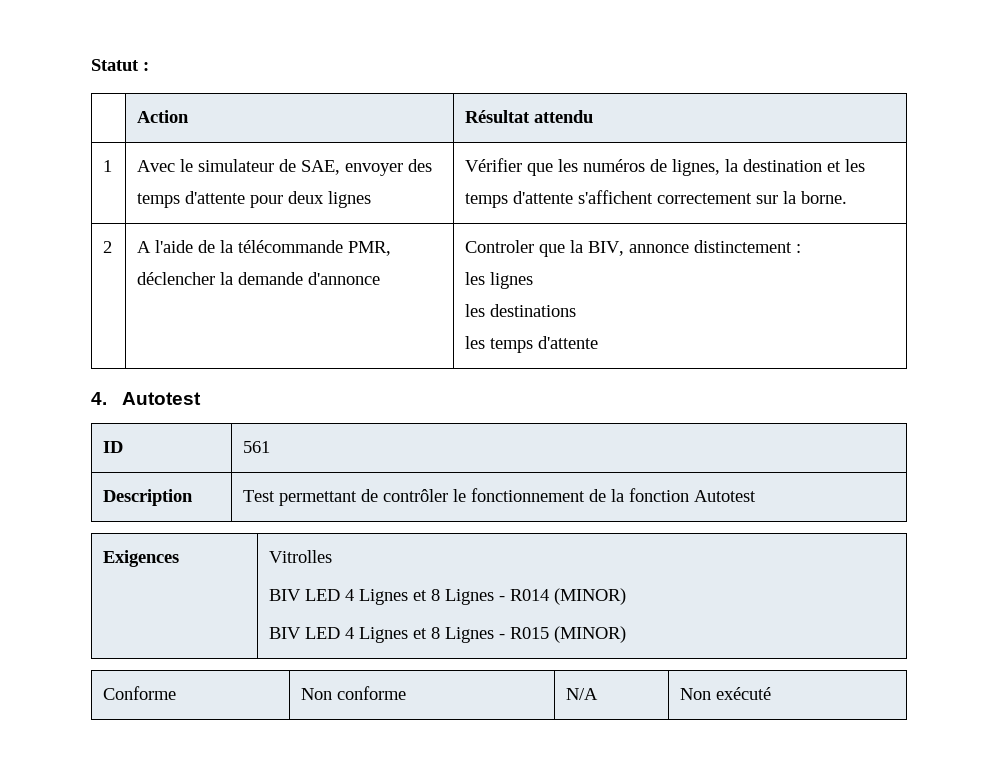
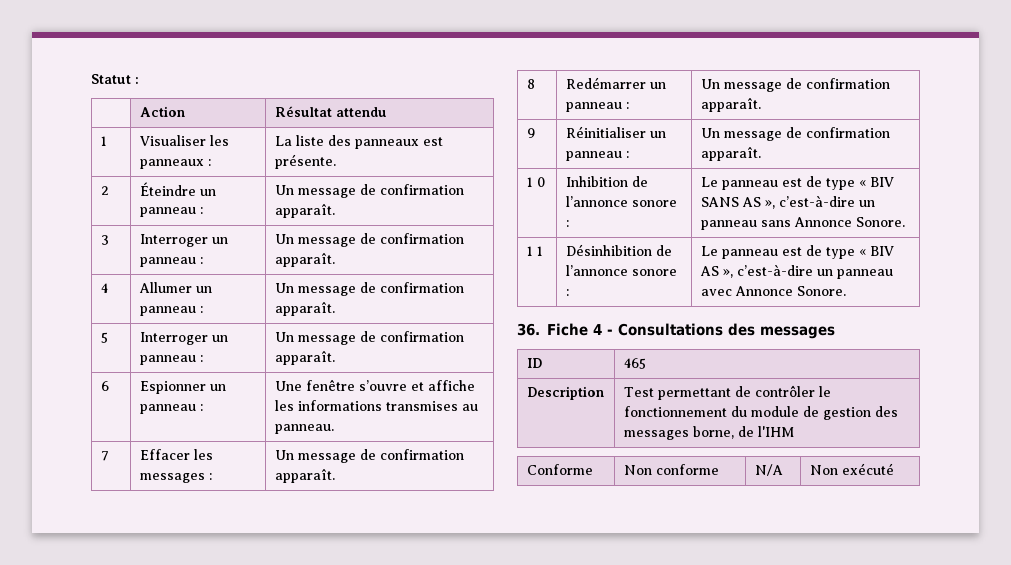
- 1 | Avec le simulateur de SAE, envoyer des temps d'attente pour deux lignes | Vérifier que les numéros de lignes, la destination et les temps d'attente s'affichent correctement sur la borne.
- 2 | A l'aide de la télécommande PMR, déclencher la demande d'annonce | Controler que la BIV, annonce distinctement :
- les lignes
- les destinations
- les temps d'attente
- 4. Autotest
+ 1 | Visualiser les panneaux : | La liste des panneaux est présente.
+ 2 | Éteindre un panneau : | Un message de confirmation apparaît.
+ 3 | Interroger un panneau : | Un message de confirmation apparaît.
+ 4 | Allumer un panneau : | Un message de confirmation apparaît.
+ 5 | Interroger un panneau : | Un message de confirmation apparaît.
+ 6 | Espionner un panneau : | Une fenêtre s’ouvre et affiche les informations transmises au panneau.
+ 7 | Effacer les messages : | Un message de confirmation apparaît.
+ 8 | Redémarrer un panneau : | Un message de confirmation apparaît.
+ 9 | Réinitialiser un panneau : | Un message de confirmation apparaît.
+ 1 0 | Inhibition de l’annonce sonore : | Le panneau est de type « BIV SANS AS », c’est-à-dire un panneau sans Annonce Sonore.
+ 1 1 | Désinhibition de l’annonce sonore : | Le panneau est de type « BIV AS », c’est-à-dire un panneau avec Annonce Sonore.
+ 36. Fiche 4 - Consultations des messages
- ID | 561
+ ID | 465
- Description | Test permettant de contrôler le fonctionnement de la fonction Autotest
- Exigences | Vitrolles
- BIV LED 4 Lignes et 8 Lignes - R014 (MINOR)
- BIV LED 4 Lignes et 8 Lignes - R015 (MINOR)
+ Description | Test permettant de contrôler le fonctionnement du module de gestion des messages borne, de l'IHM

